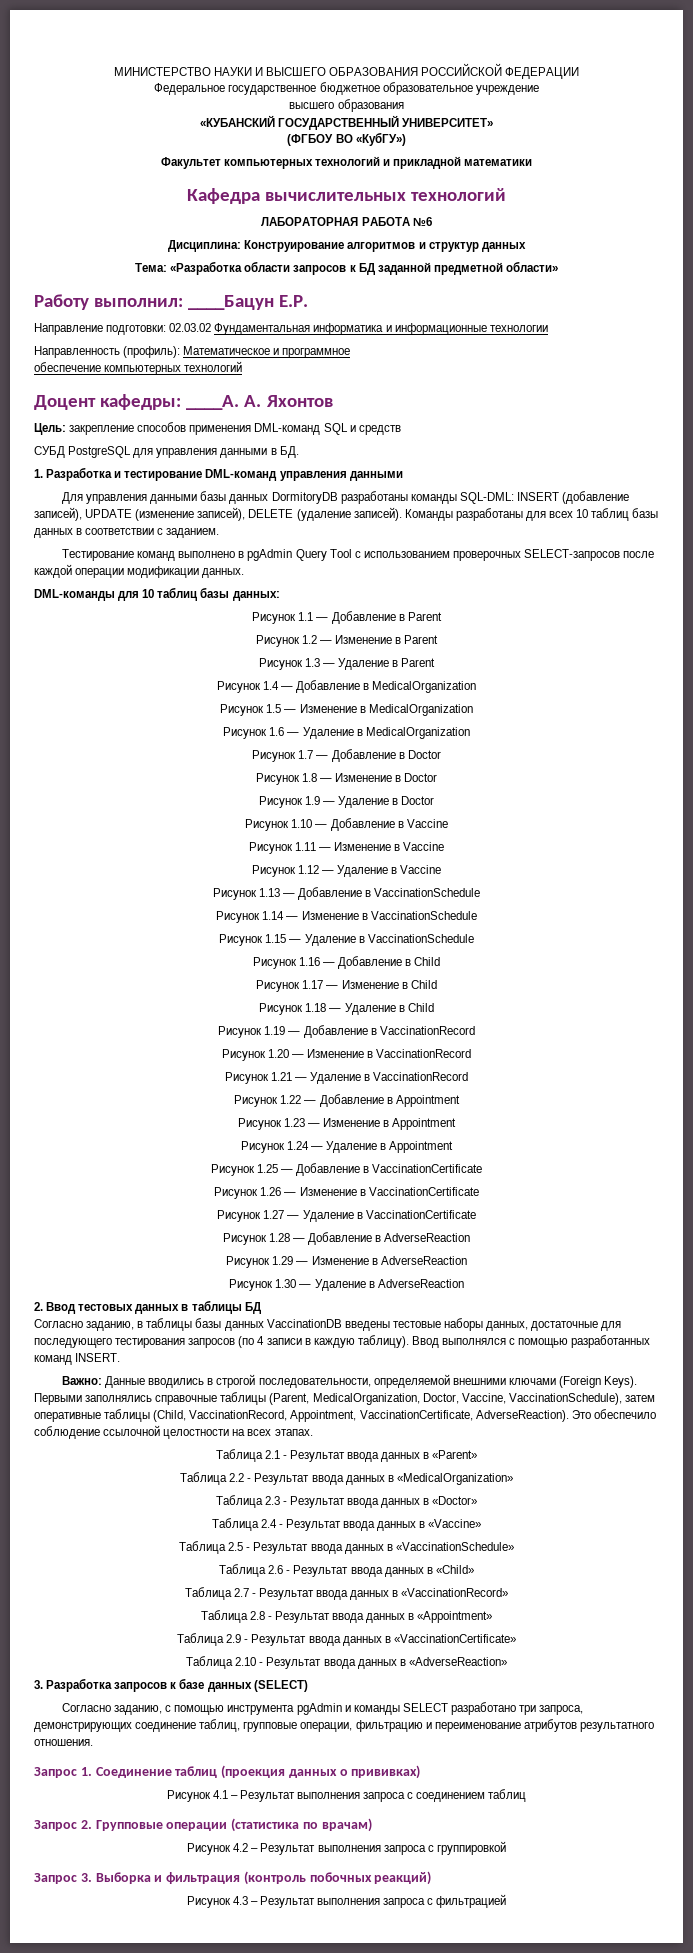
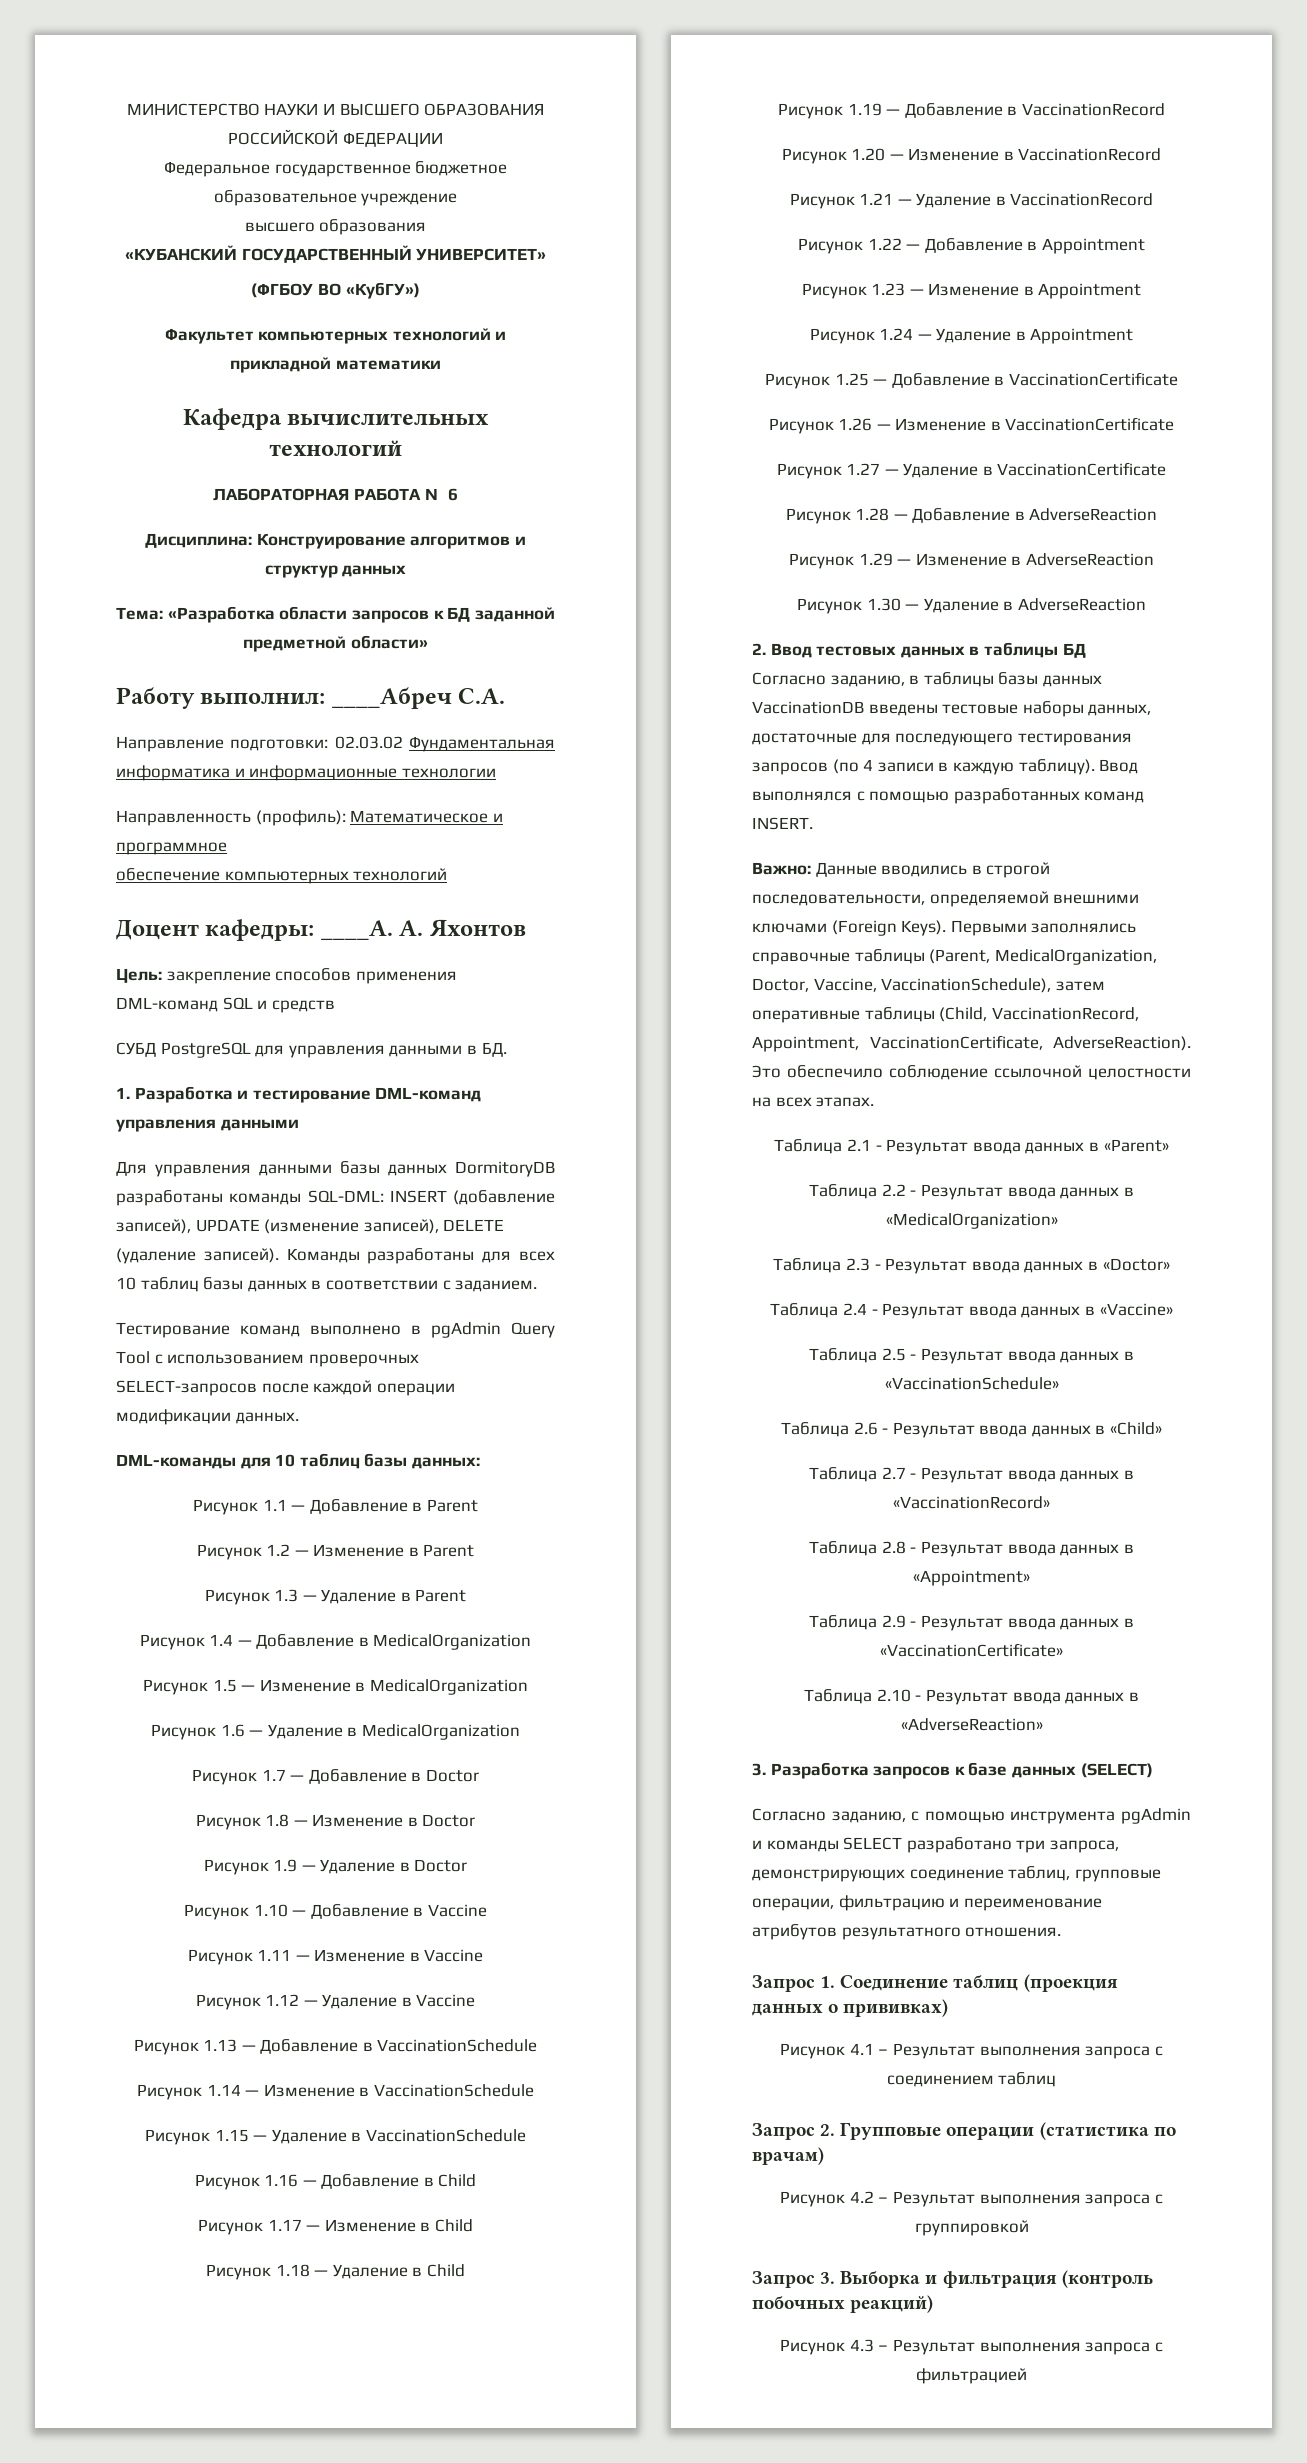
- Работу выполнил: ____Бацун Е.Р.
+ Работу выполнил: ____Абреч С.А.

